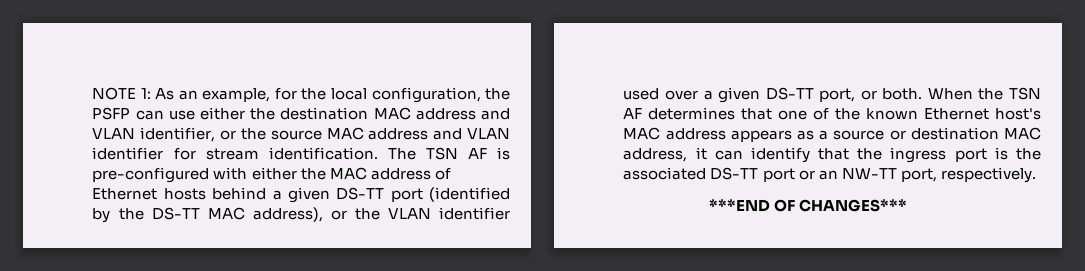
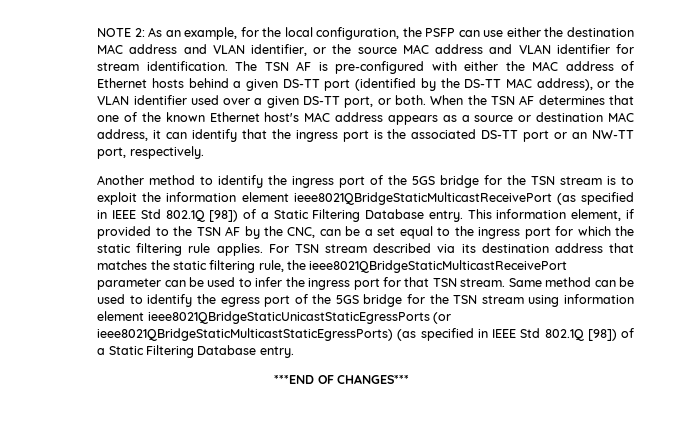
- NOTE 1: As an example, for the local configuration, the PSFP can use either the destination MAC address and VLAN identifier, or the source MAC address and VLAN identifier for stream identification.
+ NOTE 2: As an example, for the local configuration, the PSFP can use either the destination MAC address and VLAN identifier, or the source MAC address and VLAN identifier for stream identification.
+ Another method to identify the ingress port of the 5GS bridge for the TSN stream is to exploit the information element ieee8021QBridgeStaticMulticastReceivePort (as specified in IEEE Std 802.1Q [98]) of a Static Filtering Database entry. This information element, if provided to the TSN AF by the CNC, can be a set equal to the ingress port for which the static filtering rule applies. For TSN stream described via its destination address that matches the static filtering rule, the ieee8021QBridgeStaticMulticastReceivePort parameter can be used to infer the ingress port for that TSN stream. Same method can be used to identify the egress port of the 5GS bridge for the TSN stream using information element ieee8021QBridgeStaticUnicastStaticEgressPorts (or ieee8021QBridgeStaticMulticastStaticEgressPorts) (as specified in IEEE Std 802.1Q [98]) of a Static Filtering Database entry.

